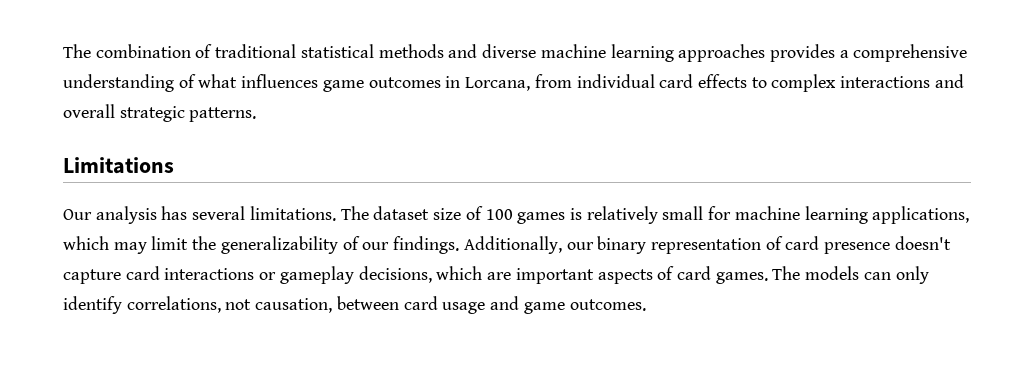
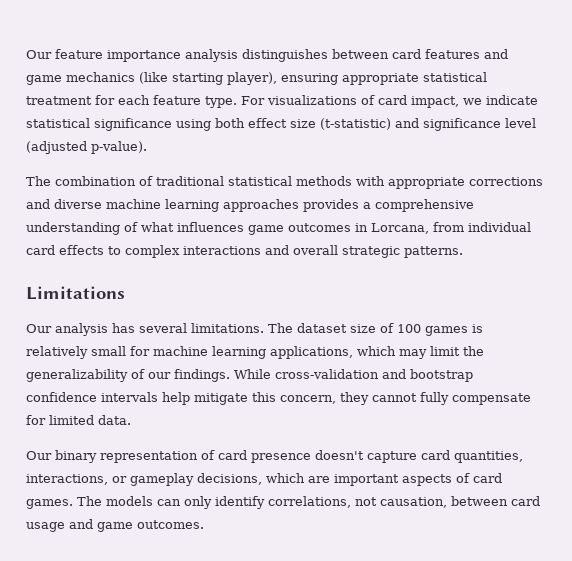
+ Our feature importance analysis distinguishes between card features and game mechanics (like starting player), ensuring appropriate statistical treatment for each feature type. For visualizations of card impact, we indicate statistical significance using both effect size (t-statistic) and significance level (adjusted p-value).
- The combination of traditional statistical methods and diverse machine learning approaches provides a comprehensive understanding of what influences game outcomes in Lorcana, from individual card effects to complex interactions and overall strategic patterns.
+ The combination of traditional statistical methods with appropriate corrections and diverse machine learning approaches provides a comprehensive understanding of what influences game outcomes in Lorcana, from individual card effects to complex interactions and overall strategic patterns.
- Additionally, our binary representation of card presence doesn't capture card interactions or gameplay decisions, which are important aspects of card games.
+ While cross-validation and bootstrap confidence intervals help mitigate this concern, they cannot fully compensate for limited data.
+ Our binary representation of card presence doesn't capture card quantities, interactions, or gameplay decisions, which are important aspects of card games.

